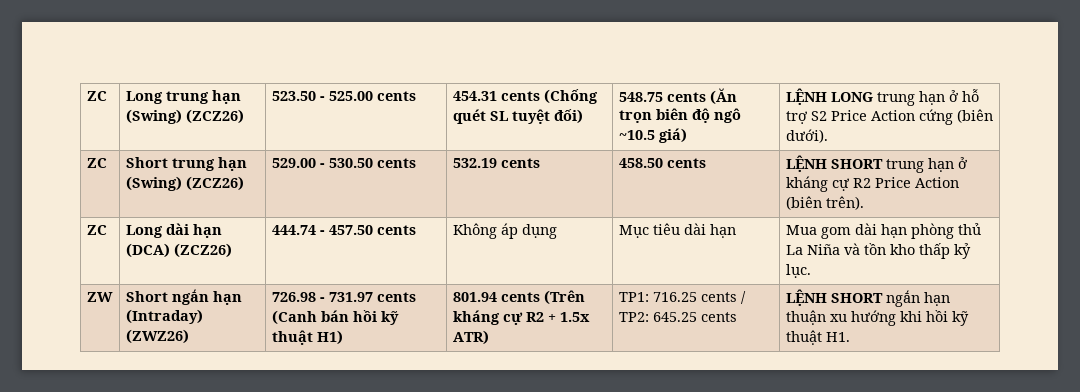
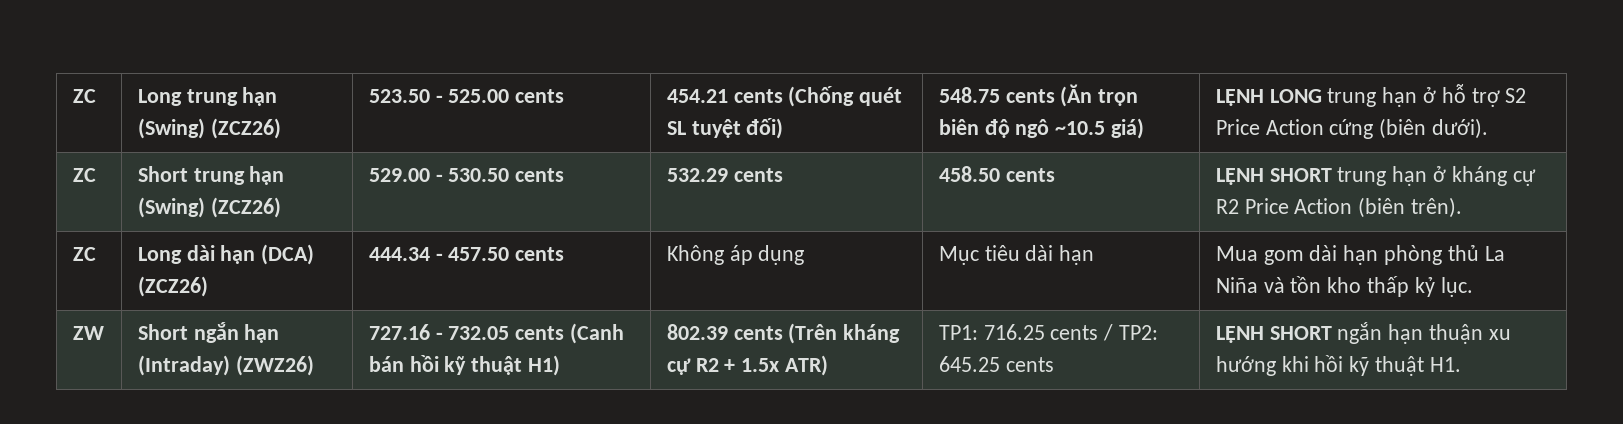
- ZC | Long trung hạn (Swing) (ZCZ26) | 523.50 - 525.00 cents | 454.31 cents (Chống quét SL tuyệt đối) | 548.75 cents (Ăn trọn biên độ ngô ~10.5 giá) | LỆNH LONG trung hạn ở hỗ trợ S2 Price Action cứng (biên dưới).
+ ZC | Long trung hạn (Swing) (ZCZ26) | 523.50 - 525.00 cents | 454.21 cents (Chống quét SL tuyệt đối) | 548.75 cents (Ăn trọn biên độ ngô ~10.5 giá) | LỆNH LONG trung hạn ở hỗ trợ S2 Price Action cứng (biên dưới).
- ZC | Short trung hạn (Swing) (ZCZ26) | 529.00 - 530.50 cents | 532.19 cents | 458.50 cents | LỆNH SHORT trung hạn ở kháng cự R2 Price Action (biên trên).
+ ZC | Short trung hạn (Swing) (ZCZ26) | 529.00 - 530.50 cents | 532.29 cents | 458.50 cents | LỆNH SHORT trung hạn ở kháng cự R2 Price Action (biên trên).
- ZC | Long dài hạn (DCA) (ZCZ26) | 444.74 - 457.50 cents | Không áp dụng | Mục tiêu dài hạn | Mua gom dài hạn phòng thủ La Niña và tồn kho thấp kỷ lục.
+ ZC | Long dài hạn (DCA) (ZCZ26) | 444.34 - 457.50 cents | Không áp dụng | Mục tiêu dài hạn | Mua gom dài hạn phòng thủ La Niña và tồn kho thấp kỷ lục.
- 726.98 - 731.97 cents (Canh bán hồi kỹ thuật H1)
+ 727.16 - 732.05 cents (Canh bán hồi kỹ thuật H1)
- 801.94 cents (Trên kháng cự R2 + 1.5x ATR)
+ 802.39 cents (Trên kháng cự R2 + 1.5x ATR)

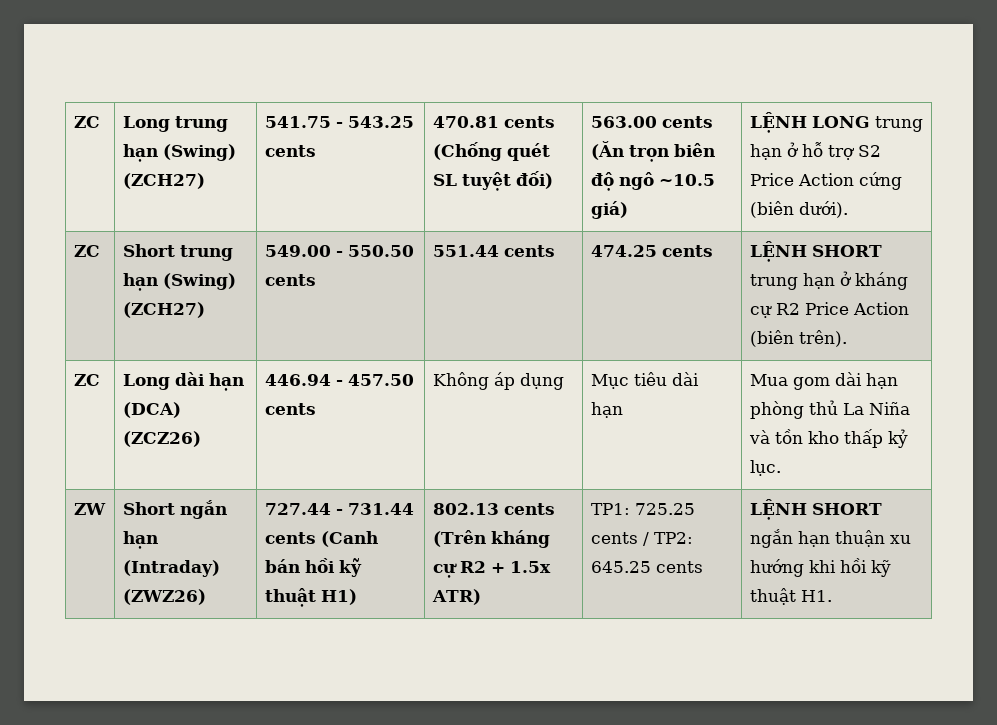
- ZC | Long trung hạn (Swing) (ZCZ26) | 523.50 - 525.00 cents | 454.21 cents (Chống quét SL tuyệt đối) | 548.75 cents (Ăn trọn biên độ ngô ~10.5 giá) | LỆNH LONG trung hạn ở hỗ trợ S2 Price Action cứng (biên dưới).
+ ZC | Long trung hạn (Swing) (ZCH27) | 541.75 - 543.25 cents | 470.81 cents (Chống quét SL tuyệt đối) | 563.00 cents (Ăn trọn biên độ ngô ~10.5 giá) | LỆNH LONG trung hạn ở hỗ trợ S2 Price Action cứng (biên dưới).
- ZC | Short trung hạn (Swing) (ZCZ26) | 529.00 - 530.50 cents | 532.29 cents | 458.50 cents | LỆNH SHORT trung hạn ở kháng cự R2 Price Action (biên trên).
+ ZC | Short trung hạn (Swing) (ZCH27) | 549.00 - 550.50 cents | 551.44 cents | 474.25 cents | LỆNH SHORT trung hạn ở kháng cự R2 Price Action (biên trên).
- ZC | Long dài hạn (DCA) (ZCZ26) | 444.34 - 457.50 cents | Không áp dụng | Mục tiêu dài hạn | Mua gom dài hạn phòng thủ La Niña và tồn kho thấp kỷ lục.
+ ZC | Long dài hạn (DCA) (ZCZ26) | 446.94 - 457.50 cents | Không áp dụng | Mục tiêu dài hạn | Mua gom dài hạn phòng thủ La Niña và tồn kho thấp kỷ lục.
- 727.16 - 732.05 cents (Canh bán hồi kỹ thuật H1)
+ 727.44 - 731.44 cents (Canh bán hồi kỹ thuật H1)
- 802.39 cents (Trên kháng cự R2 + 1.5x ATR)
+ 802.13 cents (Trên kháng cự R2 + 1.5x ATR)
- TP1: 716.25 cents / TP2: 645.25 cents
+ TP1: 725.25 cents / TP2: 645.25 cents

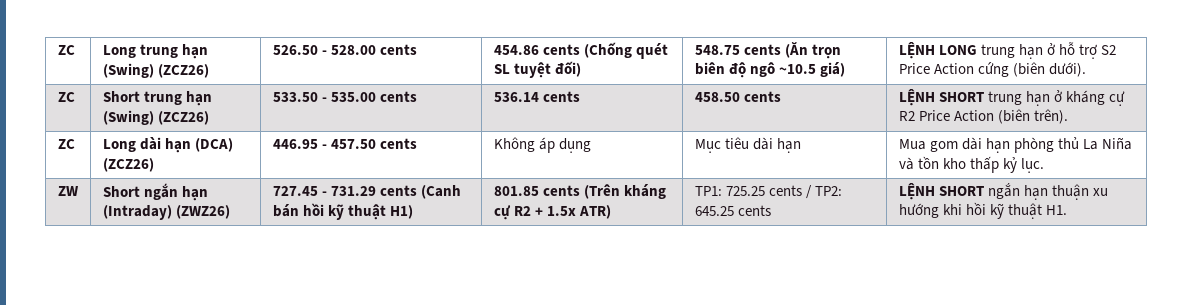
- ZC | Long trung hạn (Swing) (ZCH27) | 541.75 - 543.25 cents | 470.81 cents (Chống quét SL tuyệt đối) | 563.00 cents (Ăn trọn biên độ ngô ~10.5 giá) | LỆNH LONG trung hạn ở hỗ trợ S2 Price Action cứng (biên dưới).
+ ZC | Long trung hạn (Swing) (ZCZ26) | 526.50 - 528.00 cents | 454.86 cents (Chống quét SL tuyệt đối) | 548.75 cents (Ăn trọn biên độ ngô ~10.5 giá) | LỆNH LONG trung hạn ở hỗ trợ S2 Price Action cứng (biên dưới).
- ZC | Short trung hạn (Swing) (ZCH27) | 549.00 - 550.50 cents | 551.44 cents | 474.25 cents | LỆNH SHORT trung hạn ở kháng cự R2 Price Action (biên trên).
+ ZC | Short trung hạn (Swing) (ZCZ26) | 533.50 - 535.00 cents | 536.14 cents | 458.50 cents | LỆNH SHORT trung hạn ở kháng cự R2 Price Action (biên trên).
- ZC | Long dài hạn (DCA) (ZCZ26) | 446.94 - 457.50 cents | Không áp dụng | Mục tiêu dài hạn | Mua gom dài hạn phòng thủ La Niña và tồn kho thấp kỷ lục.
+ ZC | Long dài hạn (DCA) (ZCZ26) | 446.95 - 457.50 cents | Không áp dụng | Mục tiêu dài hạn | Mua gom dài hạn phòng thủ La Niña và tồn kho thấp kỷ lục.
- 727.44 - 731.44 cents (Canh bán hồi kỹ thuật H1)
+ 727.45 - 731.29 cents (Canh bán hồi kỹ thuật H1)
- 802.13 cents (Trên kháng cự R2 + 1.5x ATR)
+ 801.85 cents (Trên kháng cự R2 + 1.5x ATR)

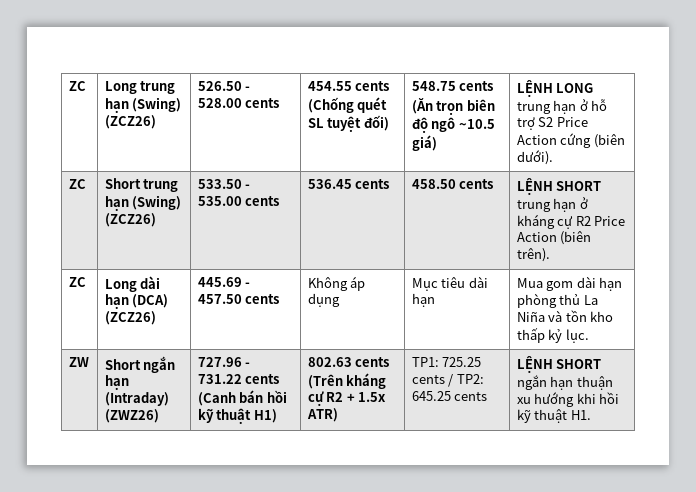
- ZC | Long trung hạn (Swing) (ZCZ26) | 526.50 - 528.00 cents | 454.86 cents (Chống quét SL tuyệt đối) | 548.75 cents (Ăn trọn biên độ ngô ~10.5 giá) | LỆNH LONG trung hạn ở hỗ trợ S2 Price Action cứng (biên dưới).
+ ZC | Long trung hạn (Swing) (ZCZ26) | 526.50 - 528.00 cents | 454.55 cents (Chống quét SL tuyệt đối) | 548.75 cents (Ăn trọn biên độ ngô ~10.5 giá) | LỆNH LONG trung hạn ở hỗ trợ S2 Price Action cứng (biên dưới).
- ZC | Short trung hạn (Swing) (ZCZ26) | 533.50 - 535.00 cents | 536.14 cents | 458.50 cents | LỆNH SHORT trung hạn ở kháng cự R2 Price Action (biên trên).
+ ZC | Short trung hạn (Swing) (ZCZ26) | 533.50 - 535.00 cents | 536.45 cents | 458.50 cents | LỆNH SHORT trung hạn ở kháng cự R2 Price Action (biên trên).
- ZC | Long dài hạn (DCA) (ZCZ26) | 446.95 - 457.50 cents | Không áp dụng | Mục tiêu dài hạn | Mua gom dài hạn phòng thủ La Niña và tồn kho thấp kỷ lục.
+ ZC | Long dài hạn (DCA) (ZCZ26) | 445.69 - 457.50 cents | Không áp dụng | Mục tiêu dài hạn | Mua gom dài hạn phòng thủ La Niña và tồn kho thấp kỷ lục.
- 727.45 - 731.29 cents (Canh bán hồi kỹ thuật H1)
+ 727.96 - 731.22 cents (Canh bán hồi kỹ thuật H1)
- 801.85 cents (Trên kháng cự R2 + 1.5x ATR)
+ 802.63 cents (Trên kháng cự R2 + 1.5x ATR)

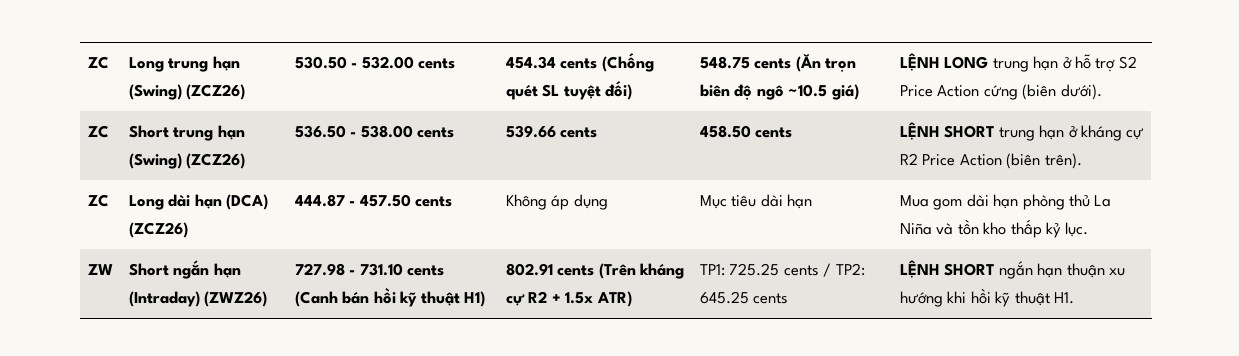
- ZC | Long trung hạn (Swing) (ZCZ26) | 526.50 - 528.00 cents | 454.55 cents (Chống quét SL tuyệt đối) | 548.75 cents (Ăn trọn biên độ ngô ~10.5 giá) | LỆNH LONG trung hạn ở hỗ trợ S2 Price Action cứng (biên dưới).
+ ZC | Long trung hạn (Swing) (ZCZ26) | 530.50 - 532.00 cents | 454.34 cents (Chống quét SL tuyệt đối) | 548.75 cents (Ăn trọn biên độ ngô ~10.5 giá) | LỆNH LONG trung hạn ở hỗ trợ S2 Price Action cứng (biên dưới).
- ZC | Short trung hạn (Swing) (ZCZ26) | 533.50 - 535.00 cents | 536.45 cents | 458.50 cents | LỆNH SHORT trung hạn ở kháng cự R2 Price Action (biên trên).
+ ZC | Short trung hạn (Swing) (ZCZ26) | 536.50 - 538.00 cents | 539.66 cents | 458.50 cents | LỆNH SHORT trung hạn ở kháng cự R2 Price Action (biên trên).
- ZC | Long dài hạn (DCA) (ZCZ26) | 445.69 - 457.50 cents | Không áp dụng | Mục tiêu dài hạn | Mua gom dài hạn phòng thủ La Niña và tồn kho thấp kỷ lục.
+ ZC | Long dài hạn (DCA) (ZCZ26) | 444.87 - 457.50 cents | Không áp dụng | Mục tiêu dài hạn | Mua gom dài hạn phòng thủ La Niña và tồn kho thấp kỷ lục.
- 727.96 - 731.22 cents (Canh bán hồi kỹ thuật H1)
+ 727.98 - 731.10 cents (Canh bán hồi kỹ thuật H1)
- 802.63 cents (Trên kháng cự R2 + 1.5x ATR)
+ 802.91 cents (Trên kháng cự R2 + 1.5x ATR)

